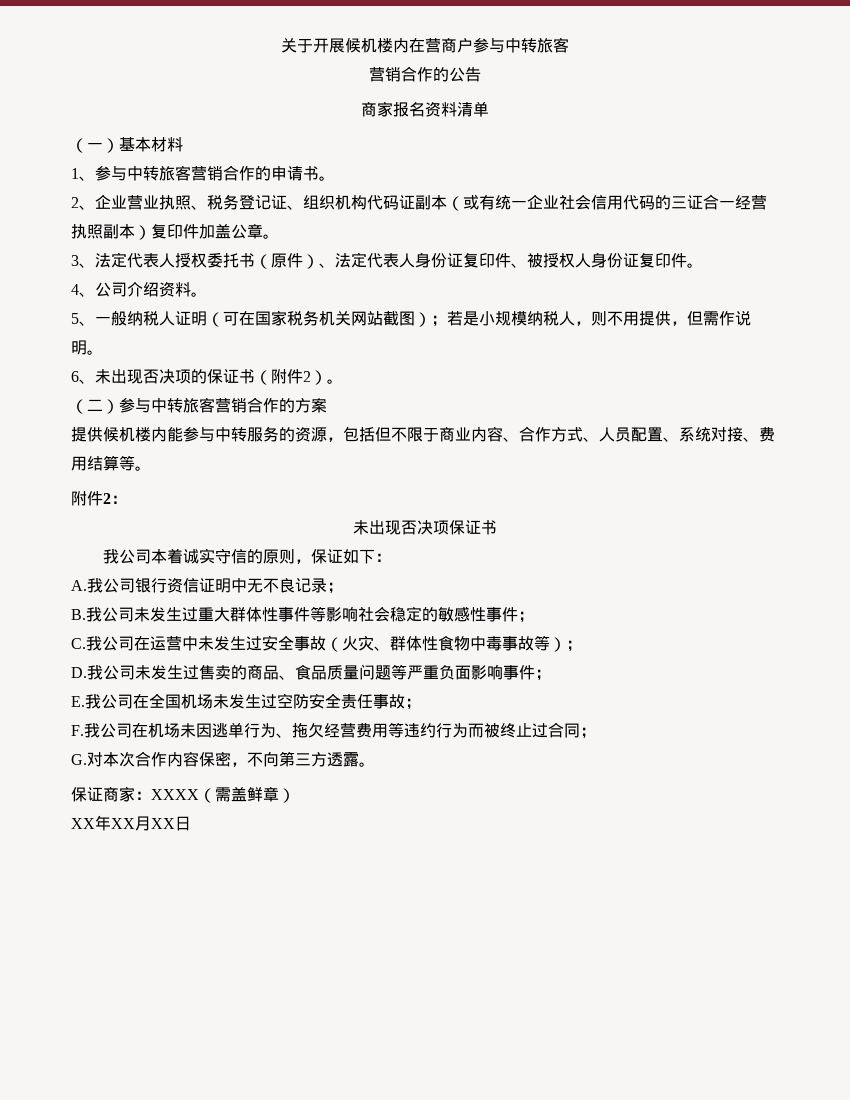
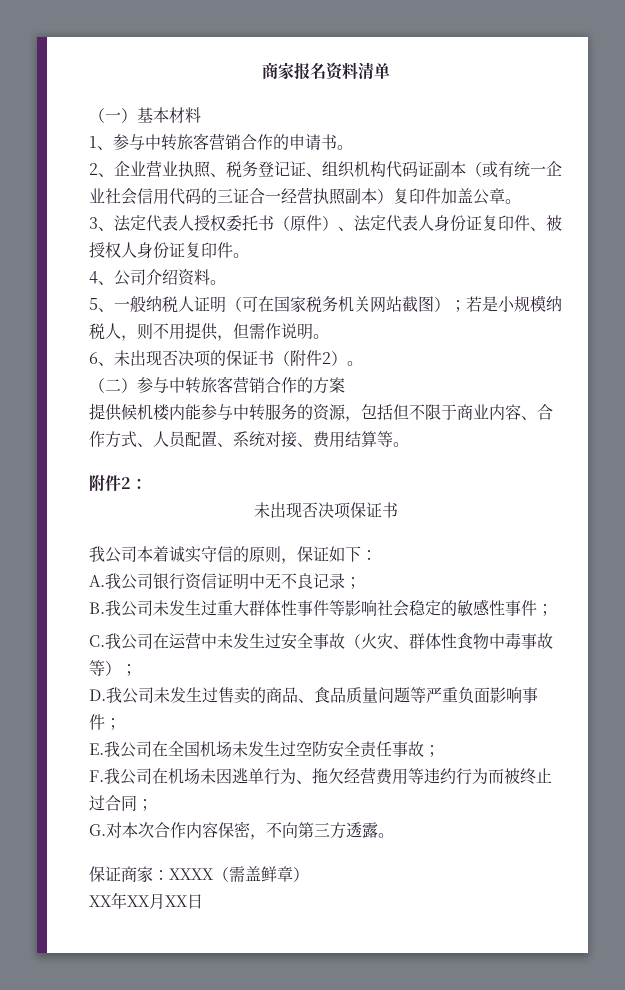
- 关于开展候机楼内在营商户参与中转旅客
- 营销合作的公告

